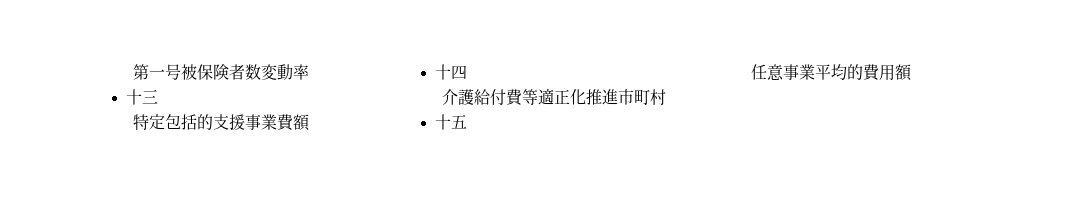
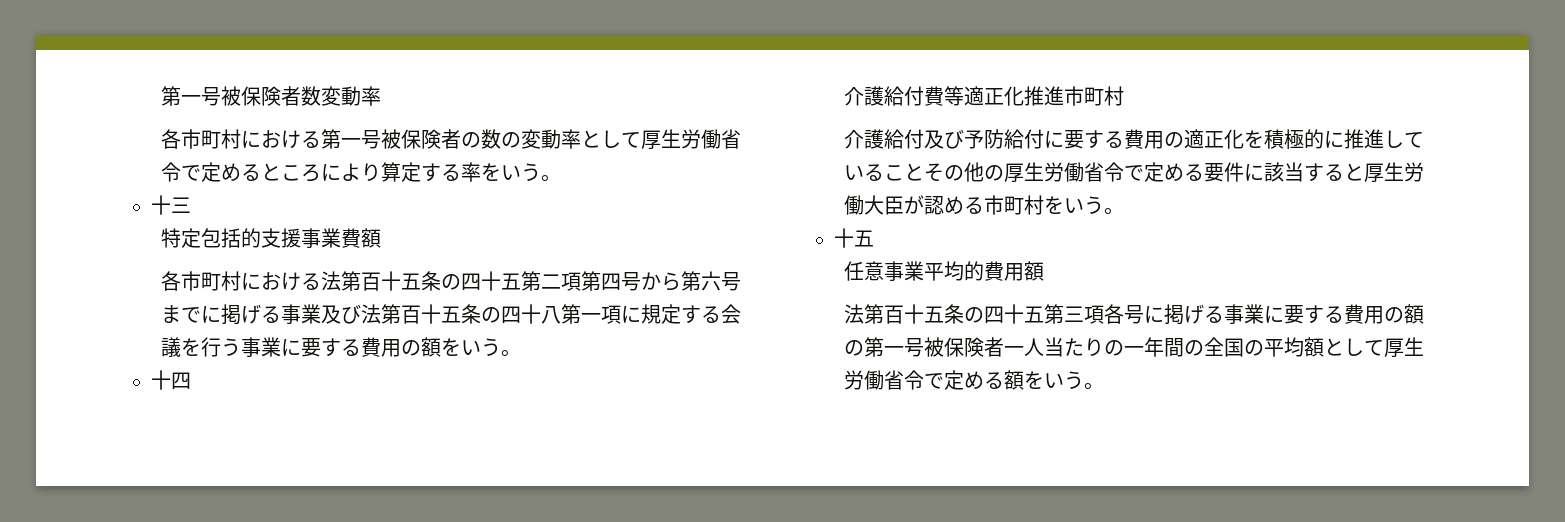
+ 各市町村における第一号被保険者の数の変動率として厚生労働省令で定めるところにより算定する率をいう。
+ 各市町村における法第百十五条の四十五第二項第四号から第六号までに掲げる事業及び法第百十五条の四十八第一項に規定する会議を行う事業に要する費用の額をいう。
+ 介護給付及び予防給付に要する費用の適正化を積極的に推進していることその他の厚生労働省令で定める要件に該当すると厚生労働大臣が認める市町村をいう。
+ 法第百十五条の四十五第三項各号に掲げる事業に要する費用の額の第一号被保険者一人当たりの一年間の全国の平均額として厚生労働省令で定める額をいう。

